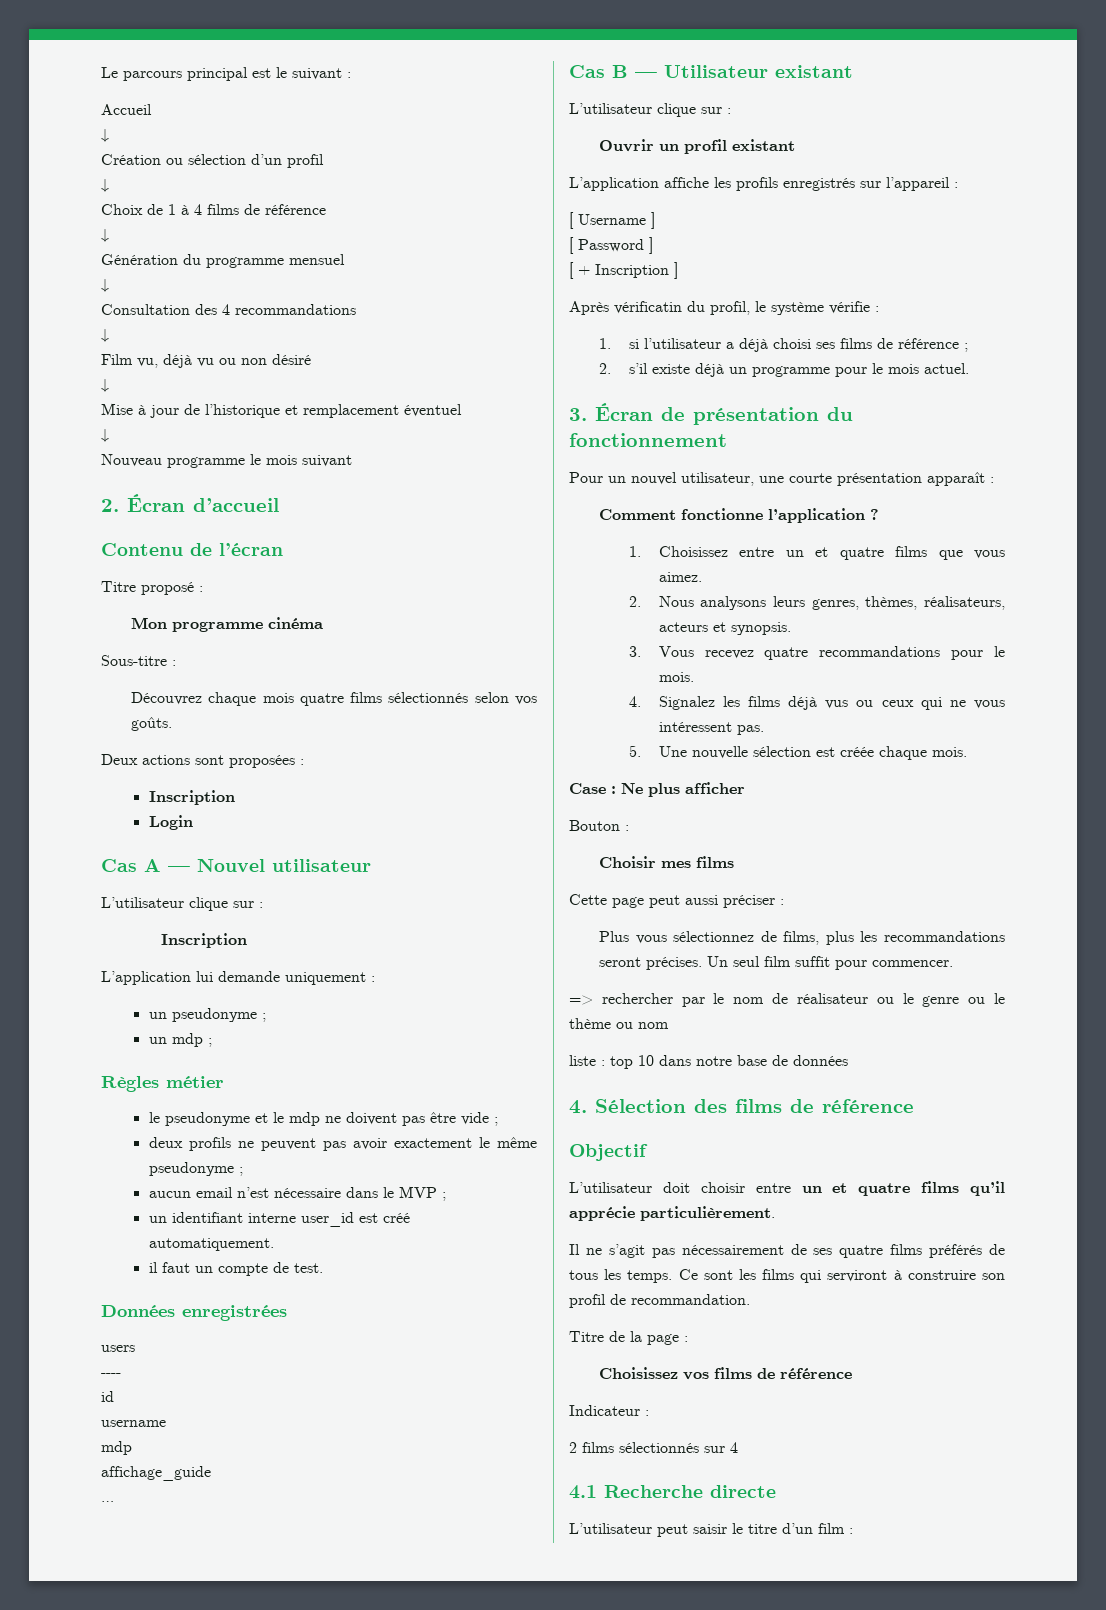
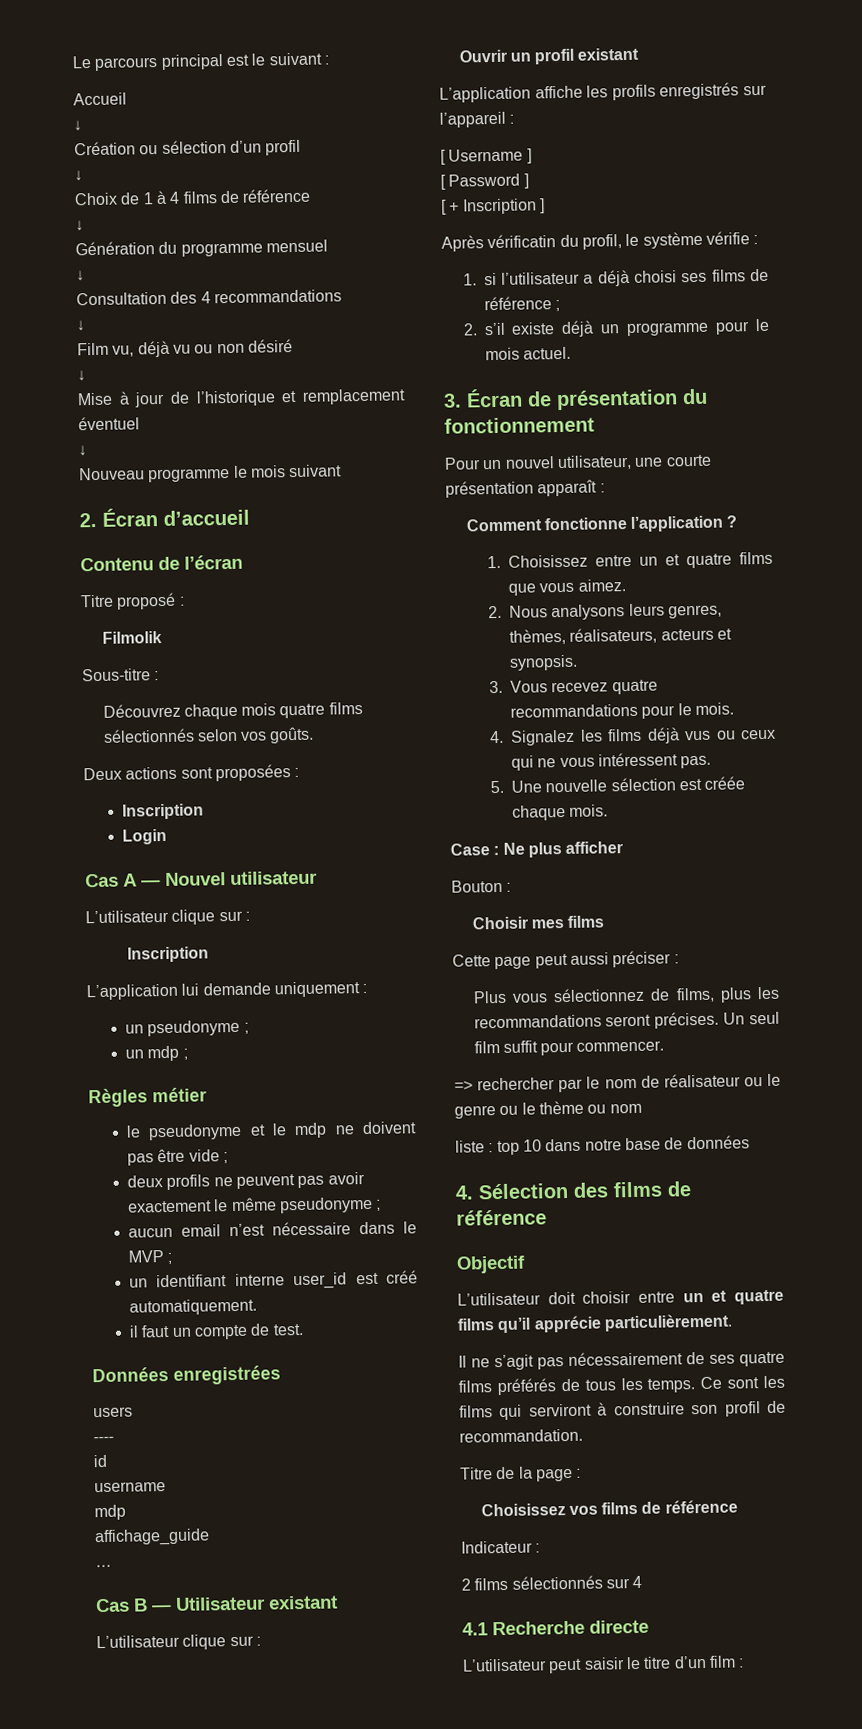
- Mon programme cinéma
+ Filmolik

